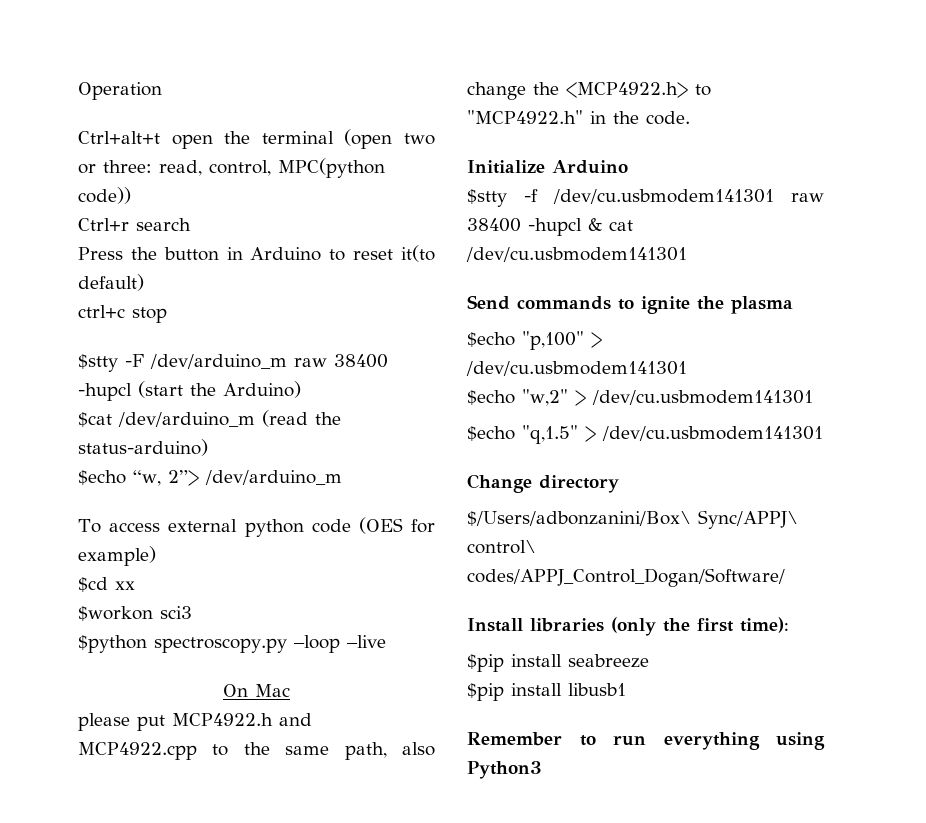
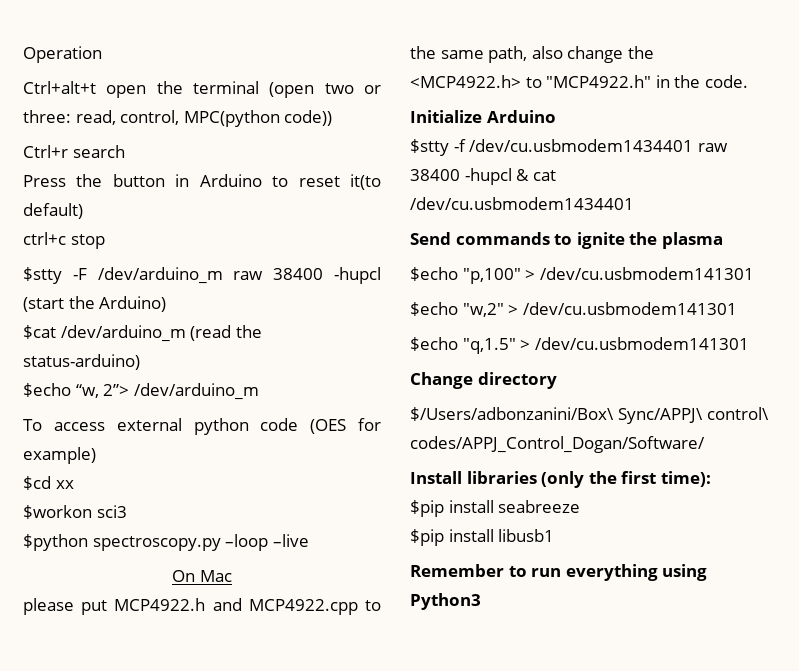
- $stty -f /dev/cu.usbmodem141301 raw 38400 -hupcl & cat /dev/cu.usbmodem141301
+ $stty -f /dev/cu.usbmodem1434401 raw 38400 -hupcl & cat /dev/cu.usbmodem1434401

